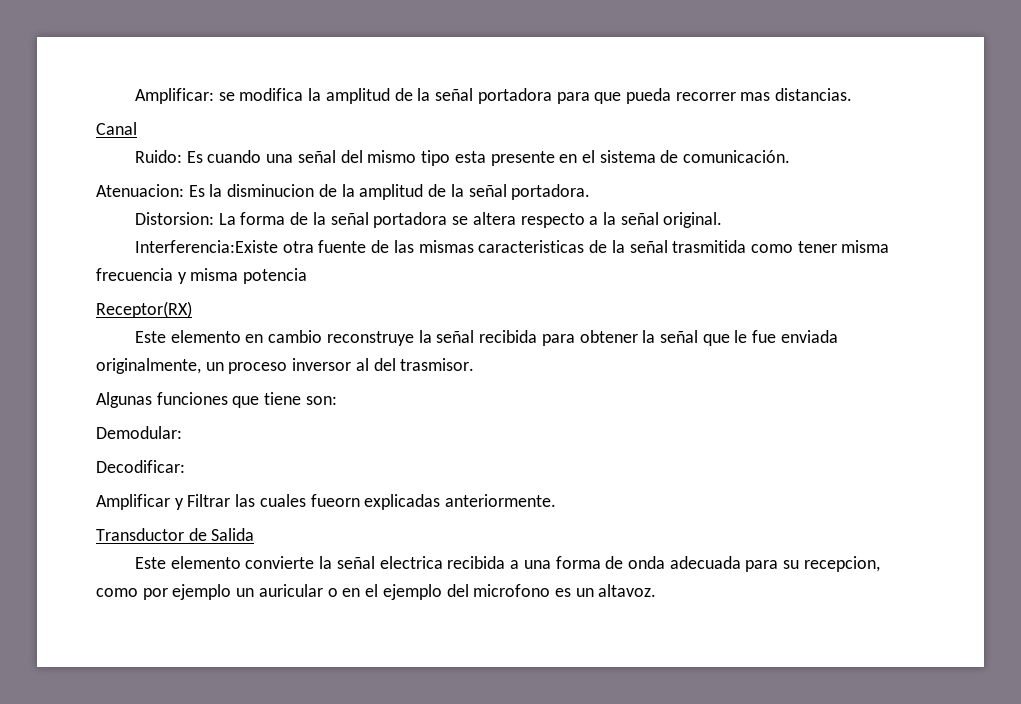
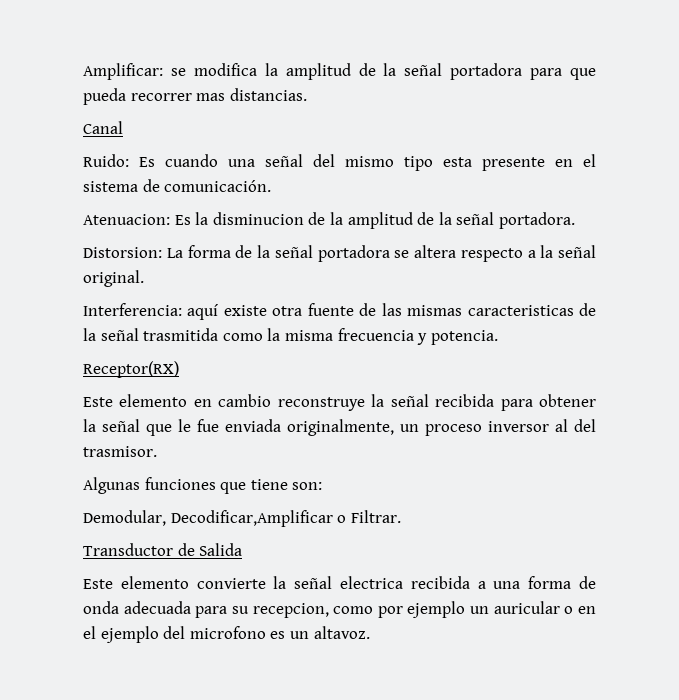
- Interferencia:Existe otra fuente de las mismas caracteristicas de la señal trasmitida como tener misma frecuencia y misma potencia
+ Interferencia: aquí existe otra fuente de las mismas caracteristicas de la señal trasmitida como la misma frecuencia y potencia.
- Demodular:
- Decodificar:
- Amplificar y Filtrar las cuales fueorn explicadas anteriormente.
+ Demodular, Decodificar,Amplificar o Filtrar.

